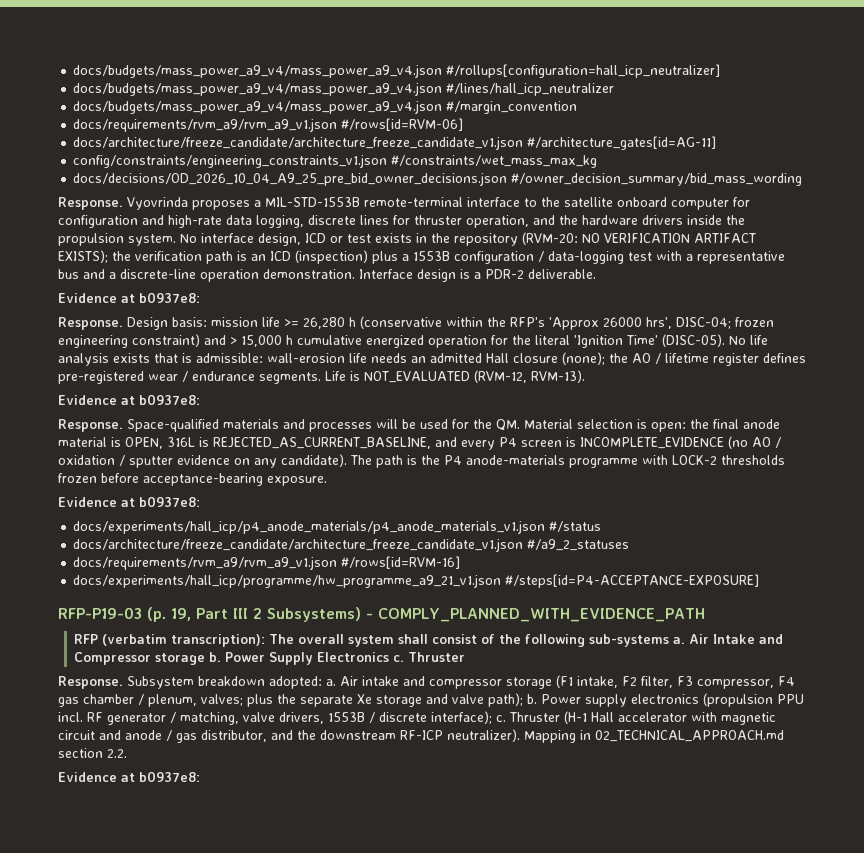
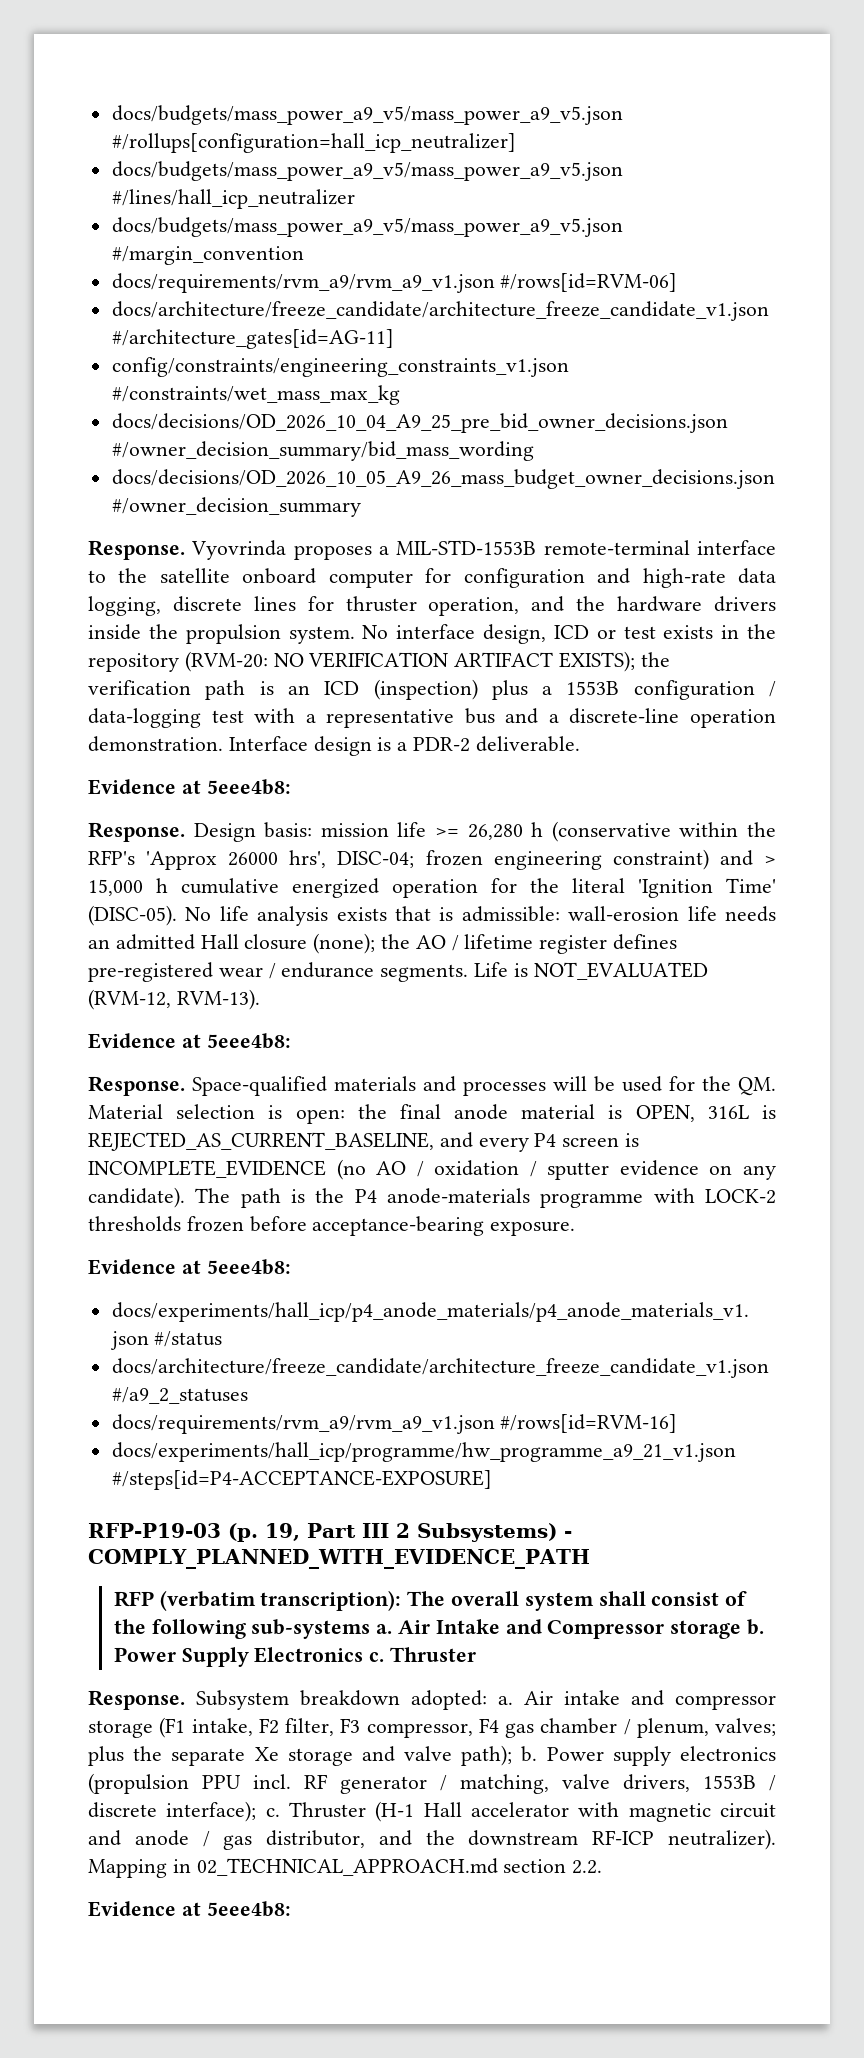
- docs/budgets/mass_power_a9_v4/mass_power_a9_v4.json #/rollups[configuration=hall_icp_neutralizer]
+ docs/budgets/mass_power_a9_v5/mass_power_a9_v5.json #/rollups[configuration=hall_icp_neutralizer]
- docs/budgets/mass_power_a9_v4/mass_power_a9_v4.json #/lines/hall_icp_neutralizer
+ docs/budgets/mass_power_a9_v5/mass_power_a9_v5.json #/lines/hall_icp_neutralizer
- docs/budgets/mass_power_a9_v4/mass_power_a9_v4.json #/margin_convention
+ docs/budgets/mass_power_a9_v5/mass_power_a9_v5.json #/margin_convention
+ docs/decisions/OD_2026_10_05_A9_26_mass_budget_owner_decisions.json #/owner_decision_summary
  Interface design is a PDR-2 deliverable.
- Evidence at b0937e8:
+ Evidence at 5eee4b8:
  Life is NOT_EVALUATED (RVM-12, RVM-13).
- Evidence at b0937e8:
+ Evidence at 5eee4b8:
  The path is the P4 anode-materials programme with LOCK-2 thresholds frozen before acceptance-bearing exposure.
- Evidence at b0937e8:
+ Evidence at 5eee4b8:
  Mapping in 02_TECHNICAL_APPROACH.md section 2.2.
- Evidence at b0937e8:
+ Evidence at 5eee4b8:

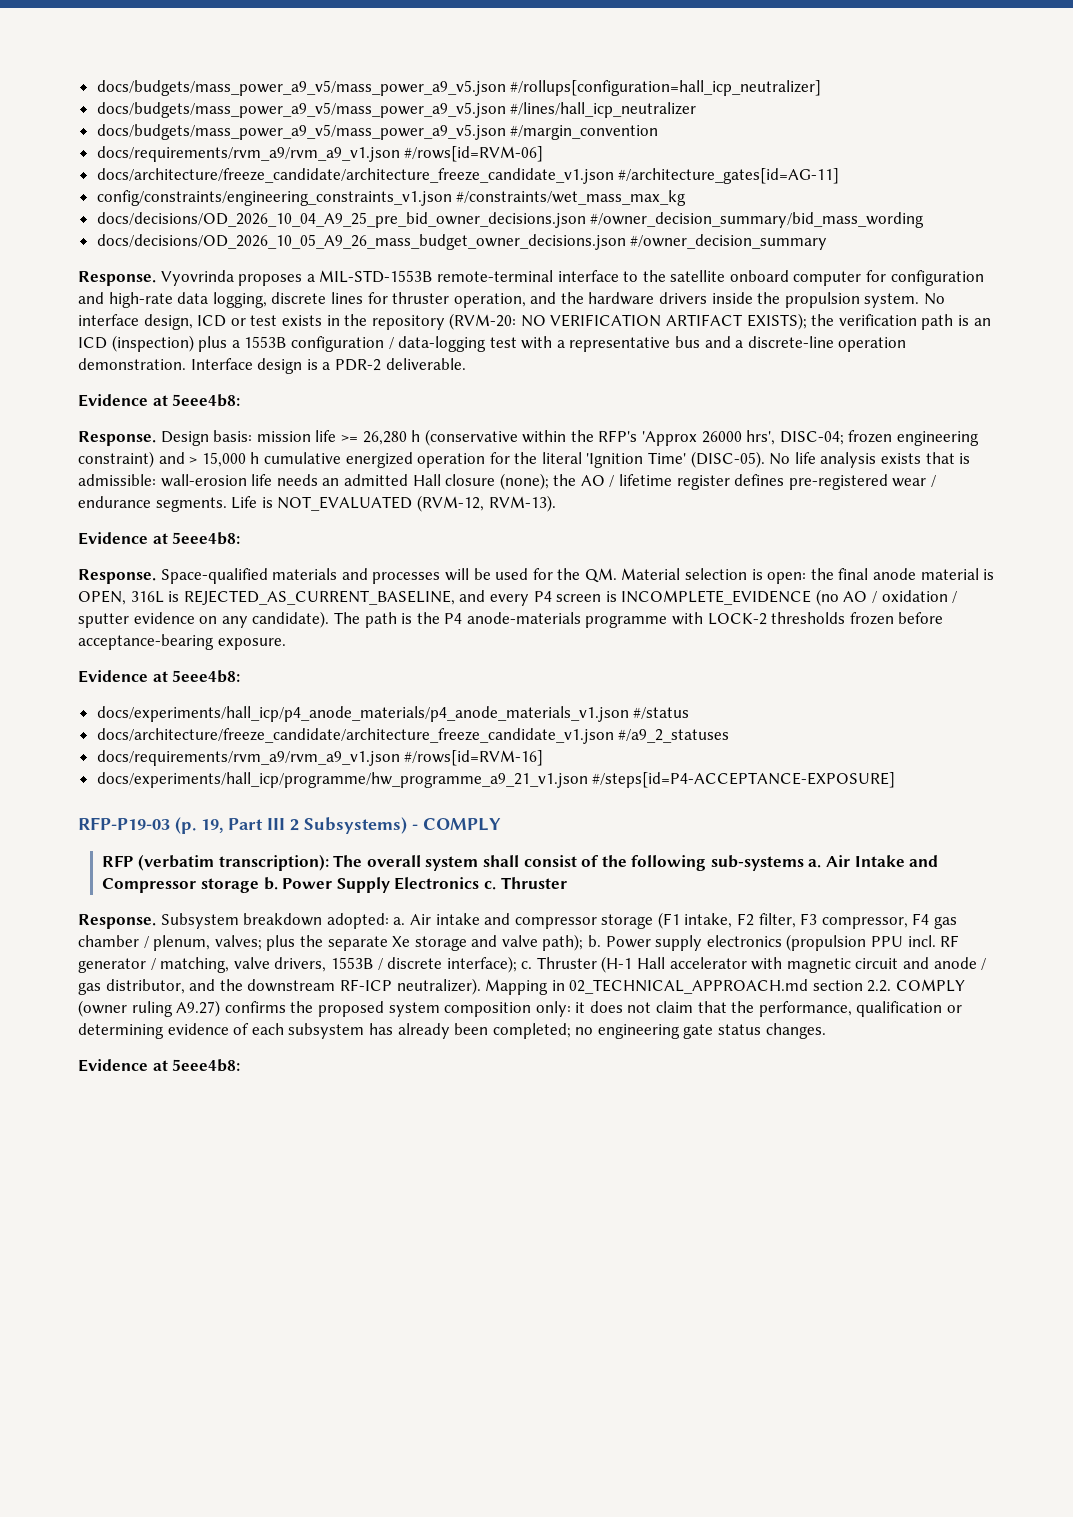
- RFP-P19-03 (p. 19, Part III 2 Subsystems) - COMPLY_PLANNED_WITH_EVIDENCE_PATH
+ RFP-P19-03 (p. 19, Part III 2 Subsystems) - COMPLY
- Mapping in 02_TECHNICAL_APPROACH.md section 2.2.
+ Mapping in 02_TECHNICAL_APPROACH.md section 2.2. COMPLY (owner ruling A9.27) confirms the proposed system composition only: it does not claim that the performance, qualification or determining evidence of each subsystem has already been completed; no engineering gate status changes.

